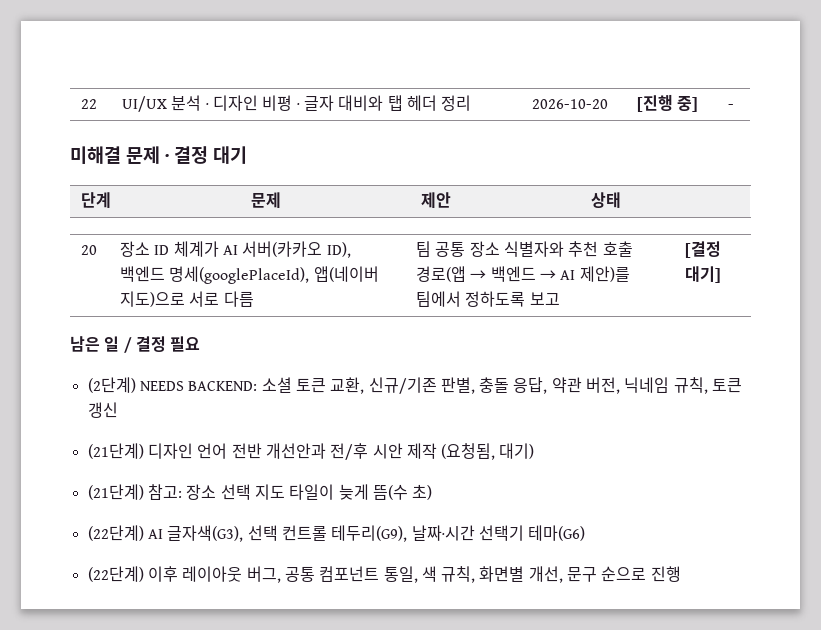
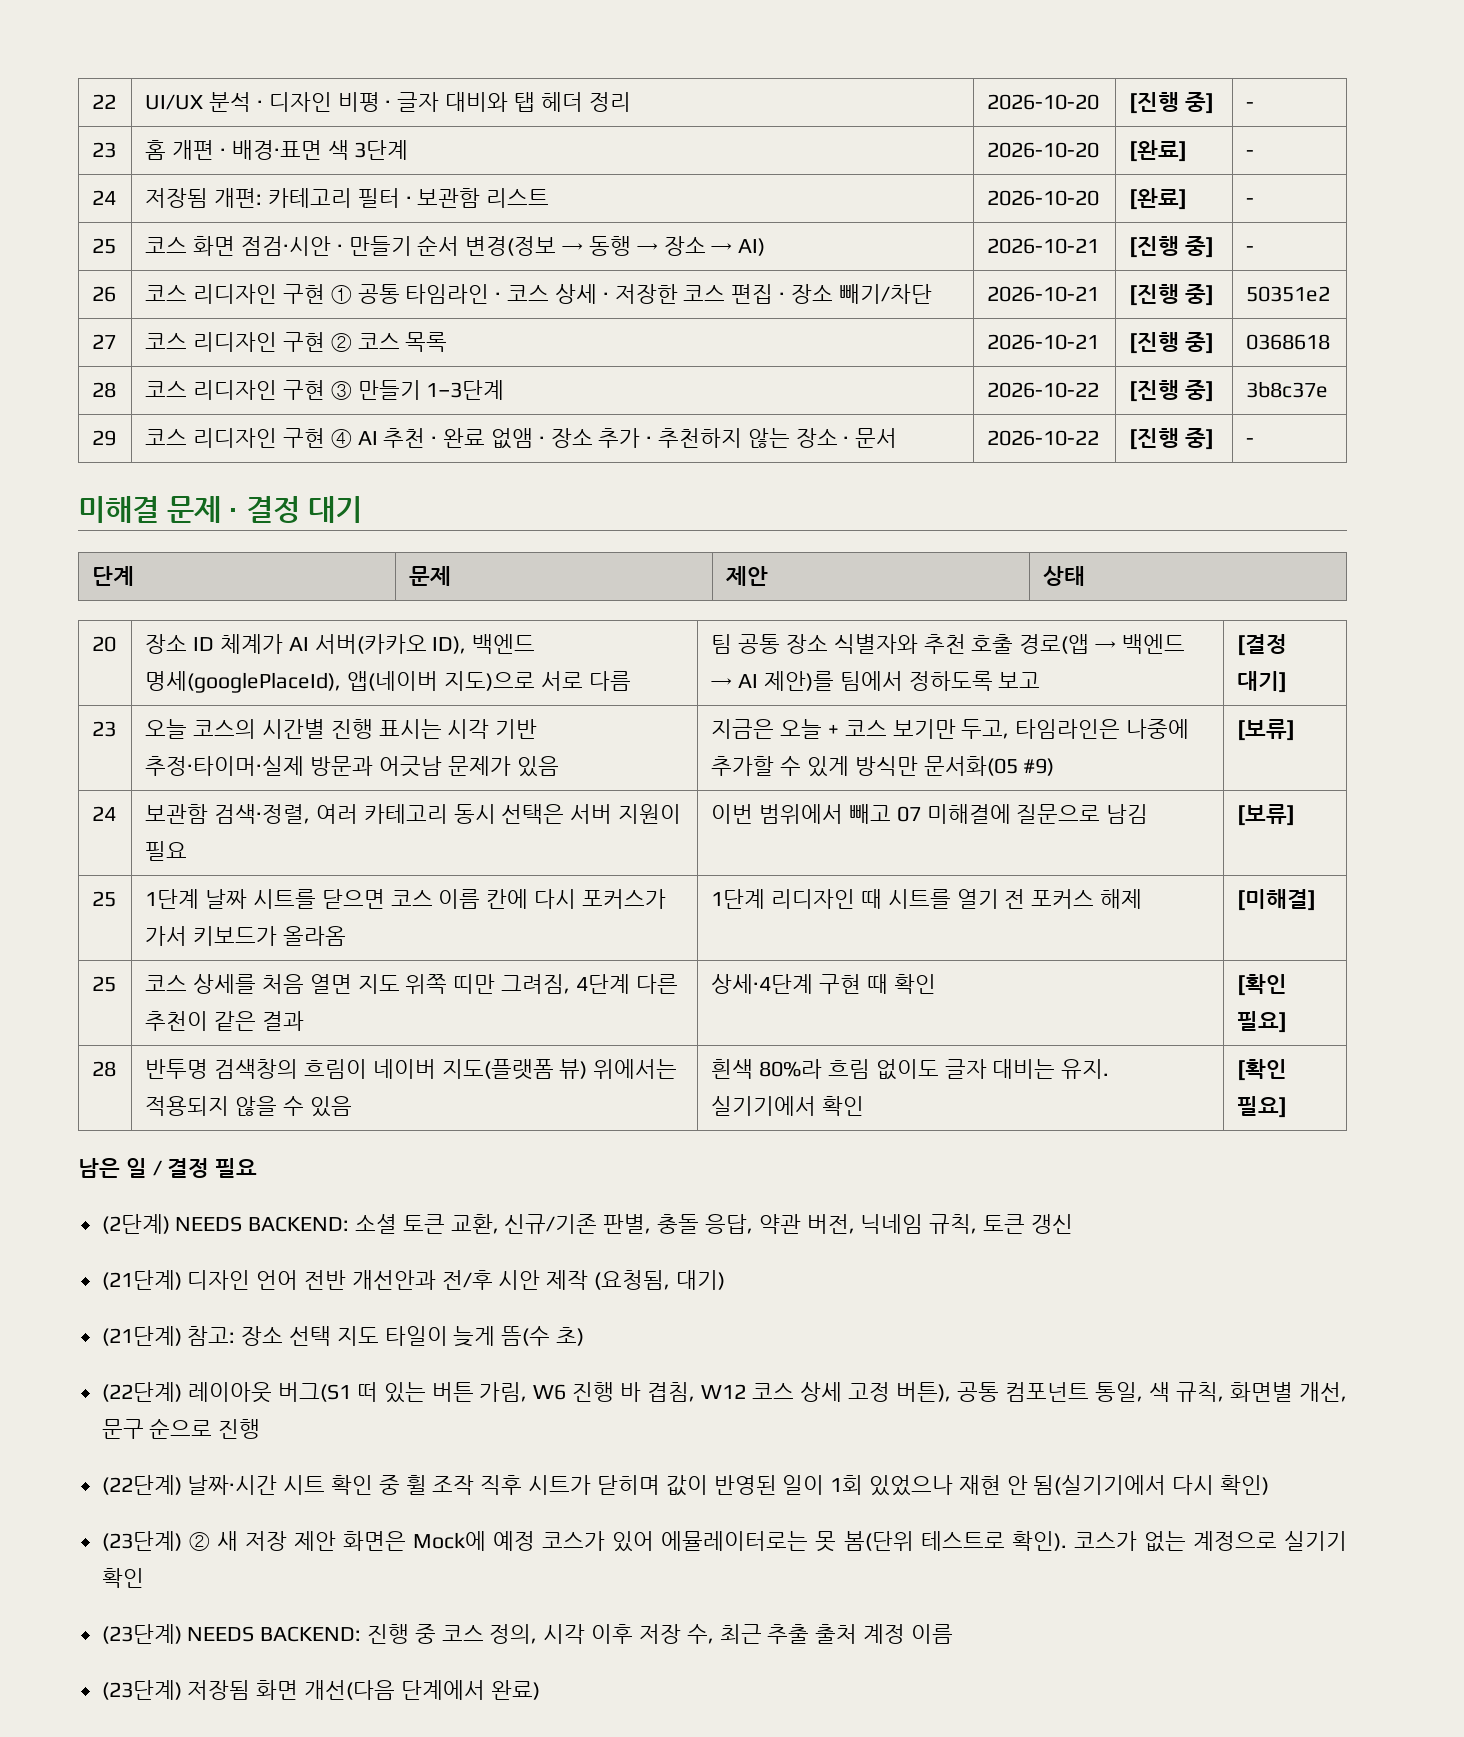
+ 23 | 홈 개편 · 배경·표면 색 3단계 | 2026-10-20 | [완료] | -
+ 24 | 저장됨 개편: 카테고리 필터 · 보관함 리스트 | 2026-10-20 | [완료] | -
+ 25 | 코스 화면 점검·시안 · 만들기 순서 변경(정보 → 동행 → 장소 → AI) | 2026-10-21 | [진행 중] | -
+ 26 | 코스 리디자인 구현 ① 공통 타임라인 · 코스 상세 · 저장한 코스 편집 · 장소 빼기/차단 | 2026-10-21 | [진행 중] | 50351e2
+ 27 | 코스 리디자인 구현 ② 코스 목록 | 2026-10-21 | [진행 중] | 0368618
+ 28 | 코스 리디자인 구현 ③ 만들기 1–3단계 | 2026-10-22 | [진행 중] | 3b8c37e
+ 29 | 코스 리디자인 구현 ④ AI 추천 · 완료 없앰 · 장소 추가 · 추천하지 않는 장소 · 문서 | 2026-10-22 | [진행 중] | -
+ 23 | 오늘 코스의 시간별 진행 표시는 시각 기반 추정·타이머·실제 방문과 어긋남 문제가 있음 | 지금은 오늘 + 코스 보기만 두고, 타임라인은 나중에 추가할 수 있게 방식만 문서화(05 #9) | [보류]
+ 24 | 보관함 검색·정렬, 여러 카테고리 동시 선택은 서버 지원이 필요 | 이번 범위에서 빼고 07 미해결에 질문으로 남김 | [보류]
+ 25 | 1단계 날짜 시트를 닫으면 코스 이름 칸에 다시 포커스가 가서 키보드가 올라옴 | 1단계 리디자인 때 시트를 열기 전 포커스 해제 | [미해결]
+ 25 | 코스 상세를 처음 열면 지도 위쪽 띠만 그려짐, 4단계 다른 추천이 같은 결과 | 상세·4단계 구현 때 확인 | [확인 필요]
+ 28 | 반투명 검색창의 흐림이 네이버 지도(플랫폼 뷰) 위에서는 적용되지 않을 수 있음 | 흰색 80%라 흐림 없이도 글자 대비는 유지. 실기기에서 확인 | [확인 필요]
- (22단계) AI 글자색(G3), 선택 컨트롤 테두리(G9), 날짜·시간 선택기 테마(G6)
- (22단계) 이후 레이아웃 버그, 공통 컴포넌트 통일, 색 규칙, 화면별 개선, 문구 순으로 진행
+ (22단계) 레이아웃 버그(S1 떠 있는 버튼 가림, W6 진행 바 겹침, W12 코스 상세 고정 버튼), 공통 컴포넌트 통일, 색 규칙, 화면별 개선, 문구 순으로 진행
+ (22단계) 날짜·시간 시트 확인 중 휠 조작 직후 시트가 닫히며 값이 반영된 일이 1회 있었으나 재현 안 됨(실기기에서 다시 확인)
+ (23단계) ② 새 저장 제안 화면은 Mock에 예정 코스가 있어 에뮬레이터로는 못 봄(단위 테스트로 확인). 코스가 없는 계정으로 실기기 확인
+ (23단계) NEEDS BACKEND: 진행 중 코스 정의, 시각 이후 저장 수, 최근 추출 출처 계정 이름
+ (23단계) 저장됨 화면 개선(다음 단계에서 완료)

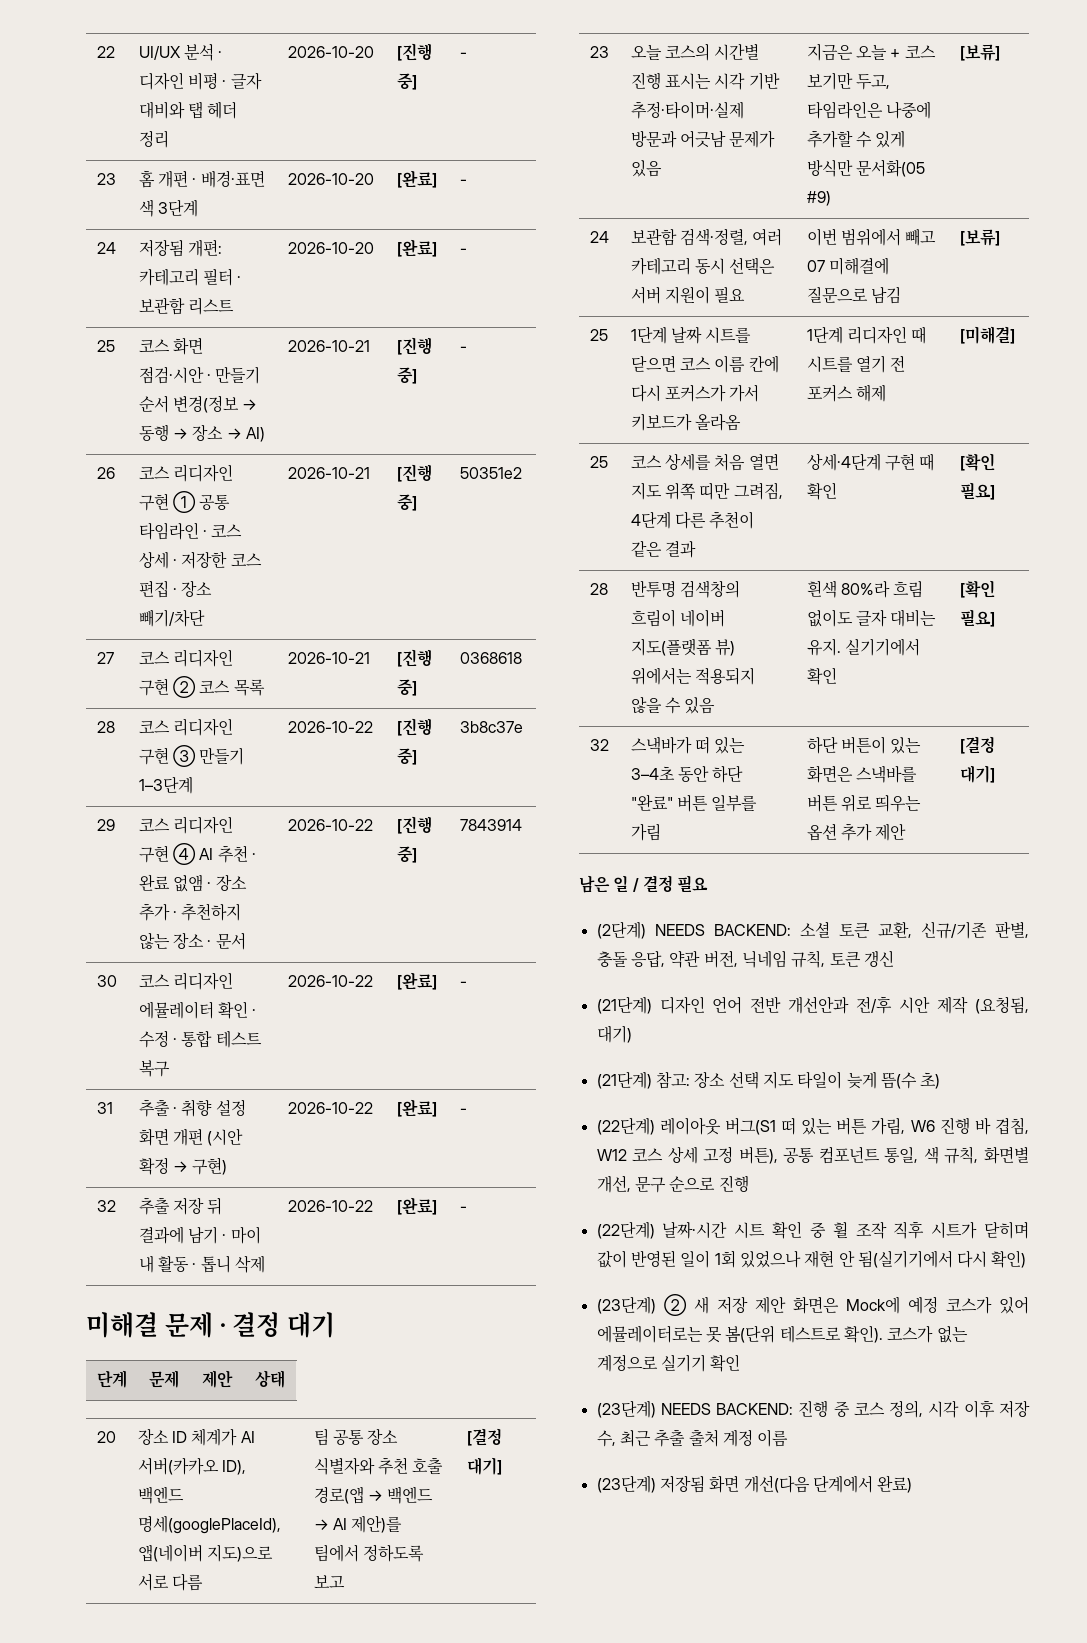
- 29 | 코스 리디자인 구현 ④ AI 추천 · 완료 없앰 · 장소 추가 · 추천하지 않는 장소 · 문서 | 2026-10-22 | [진행 중] | -
+ 29 | 코스 리디자인 구현 ④ AI 추천 · 완료 없앰 · 장소 추가 · 추천하지 않는 장소 · 문서 | 2026-10-22 | [진행 중] | 7843914
+ 30 | 코스 리디자인 에뮬레이터 확인 · 수정 · 통합 테스트 복구 | 2026-10-22 | [완료] | -
+ 31 | 추출 · 취향 설정 화면 개편 (시안 확정 → 구현) | 2026-10-22 | [완료] | -
+ 32 | 추출 저장 뒤 결과에 남기 · 마이 내 활동 · 톱니 삭제 | 2026-10-22 | [완료] | -
+ 32 | 스낵바가 떠 있는 3–4초 동안 하단 "완료" 버튼 일부를 가림 | 하단 버튼이 있는 화면은 스낵바를 버튼 위로 띄우는 옵션 추가 제안 | [결정 대기]

